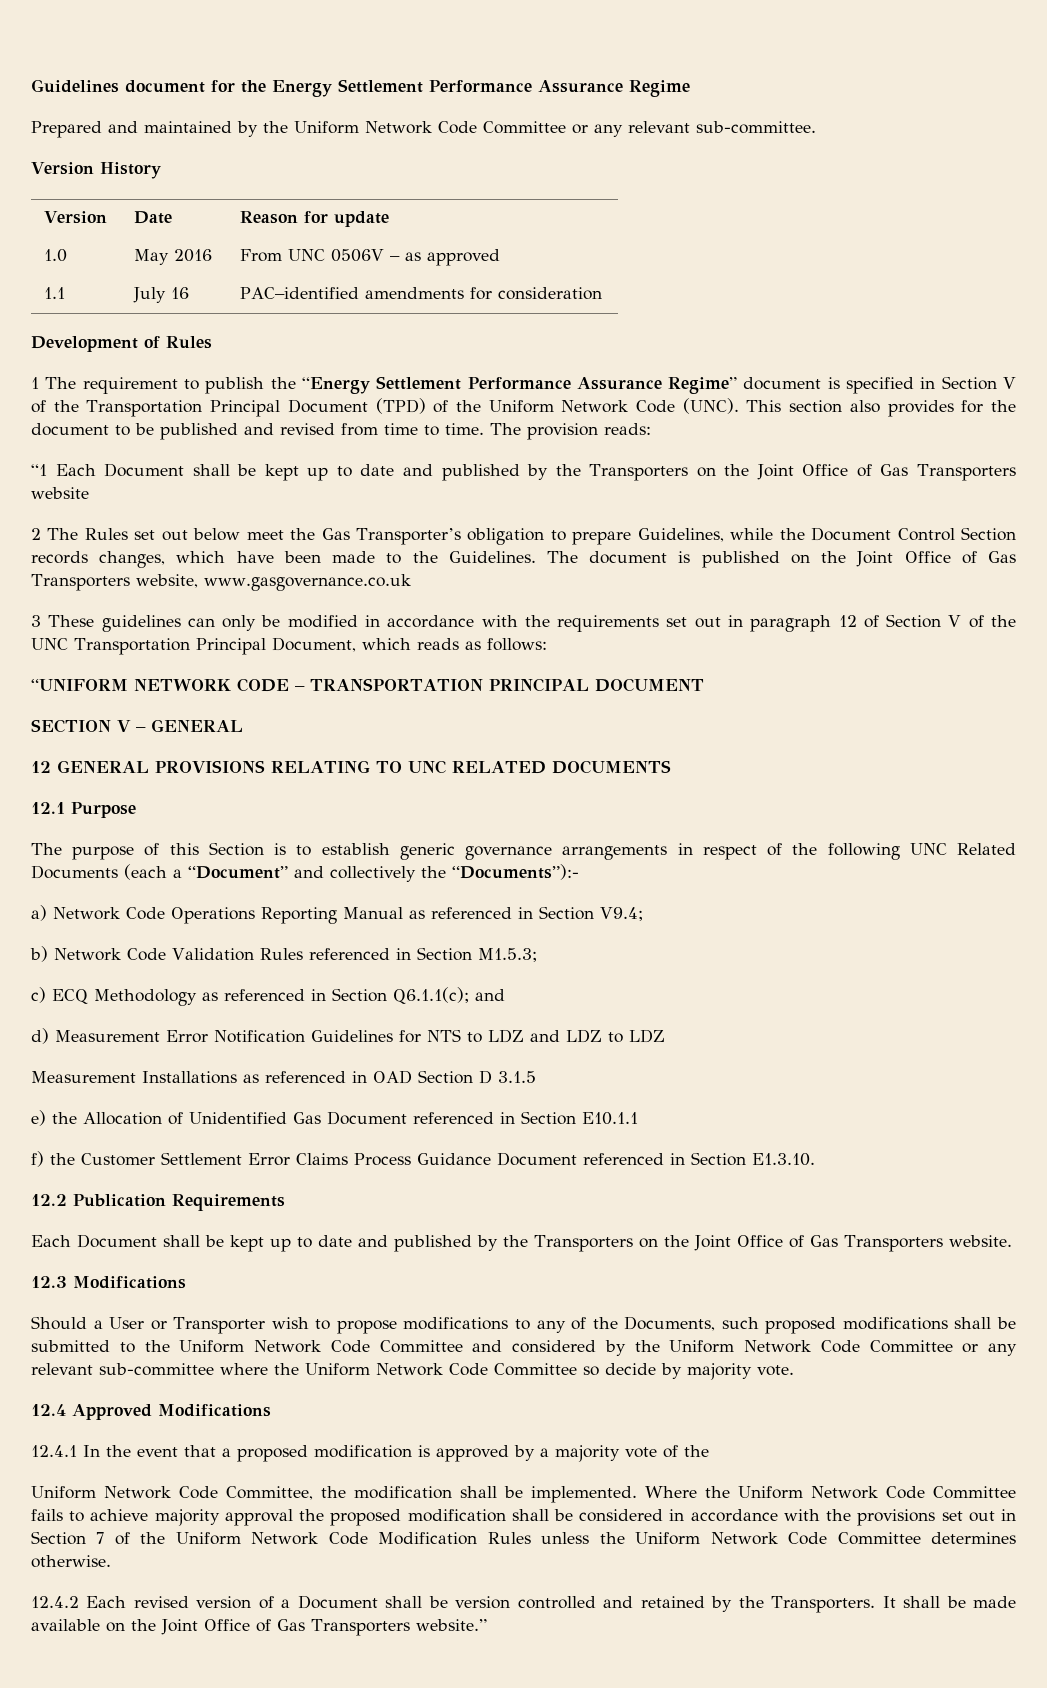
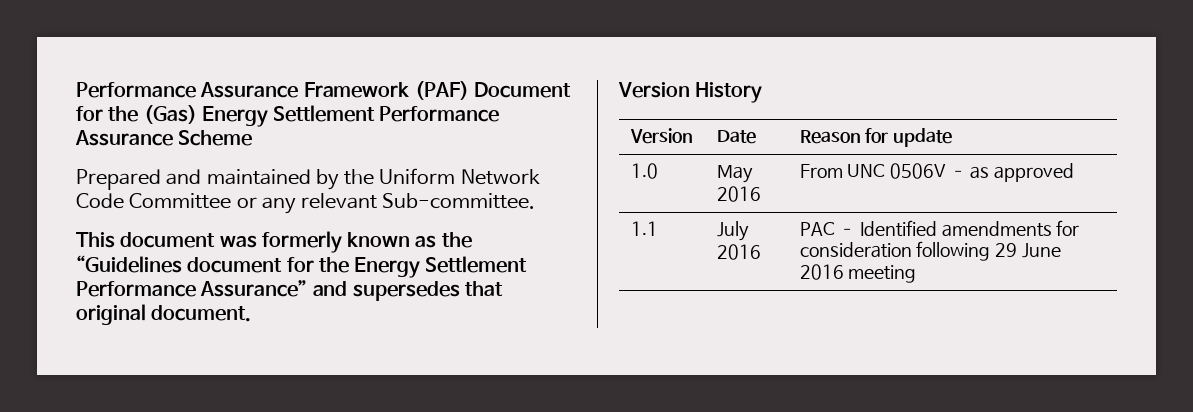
- Guidelines document for the Energy Settlement Performance Assurance Regime
+ Performance Assurance Framework (PAF) Document for the (Gas) Energy Settlement Performance Assurance Scheme
- Prepared and maintained by the Uniform Network Code Committee or any relevant sub-committee.
+ Prepared and maintained by the Uniform Network Code Committee or any relevant Sub-committee.
+ This document was formerly known as the “Guidelines document for the Energy Settlement Performance Assurance” and supersedes that original document.
- 1.1 | July 16 | PAC–identified amendments for consideration
- Development of Rules
- 1 The requirement to publish the “Energy Settlement Performance Assurance Regime” document is specified in Section V of the Transportation Principal Document (TPD) of the Uniform Network Code (UNC). This section also provides for the document to be published and revised from time to time. The provision reads:
- “1 Each Document shall be kept up to date and published by the Transporters on the Joint Office of Gas Transporters website
- 2 The Rules set out below meet the Gas Transporter’s obligation to prepare Guidelines, while the Document Control Section records changes, which have been made to the Guidelines. The document is published on the Joint Office of Gas Transporters website, www.gasgovernance.co.uk
- 3 These guidelines can only be modified in accordance with the requirements set out in paragraph 12 of Section V of the UNC Transportation Principal Document, which reads as follows:
- “UNIFORM NETWORK CODE – TRANSPORTATION PRINCIPAL DOCUMENT
- SECTION V – GENERAL
- 12 GENERAL PROVISIONS RELATING TO UNC RELATED DOCUMENTS
- 12.1 Purpose
- The purpose of this Section is to establish generic governance arrangements in respect of the following UNC Related Documents (each a “Document” and collectively the “Documents”):-
- a) Network Code Operations Reporting Manual as referenced in Section V9.4;
- b) Network Code Validation Rules referenced in Section M1.5.3;
- c) ECQ Methodology as referenced in Section Q6.1.1(c); and
- d) Measurement Error Notification Guidelines for NTS to LDZ and LDZ to LDZ
- Measurement Installations as referenced in OAD Section D 3.1.5
- e) the Allocation of Unidentified Gas Document referenced in Section E10.1.1
- f) the Customer Settlement Error Claims Process Guidance Document referenced in Section E1.3.10.
- 12.2 Publication Requirements
- Each Document shall be kept up to date and published by the Transporters on the Joint Office of Gas Transporters website.
- 12.3 Modifications
- Should a User or Transporter wish to propose modifications to any of the Documents, such proposed modifications shall be submitted to the Uniform Network Code Committee and considered by the Uniform Network Code Committee or any relevant sub-committee where the Uniform Network Code Committee so decide by majority vote.
- 12.4 Approved Modifications
- 12.4.1 In the event that a proposed modification is approved by a majority vote of the
- Uniform Network Code Committee, the modification shall be implemented. Where the Uniform Network Code Committee fails to achieve majority approval the proposed modification shall be considered in accordance with the provisions set out in Section 7 of the Uniform Network Code Modification Rules unless the Uniform Network Code Committee determines otherwise.
- 12.4.2 Each revised version of a Document shall be version controlled and retained by the Transporters. It shall be made available on the Joint Office of Gas Transporters website.”
+ 1.1 | July 2016 | PAC – Identified amendments for consideration following 29 June 2016 meeting

